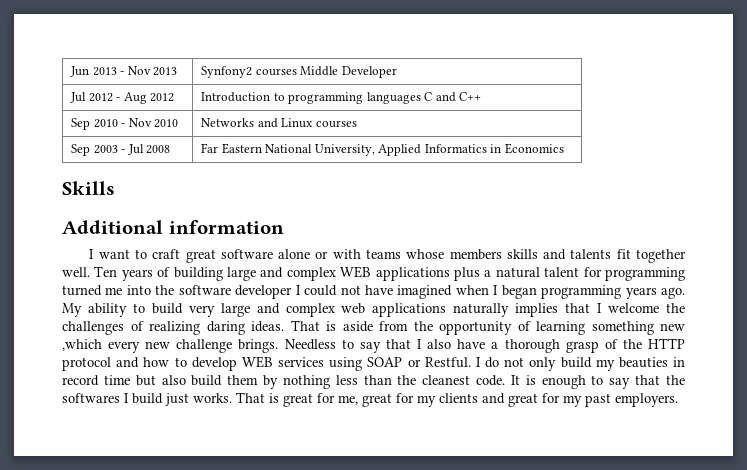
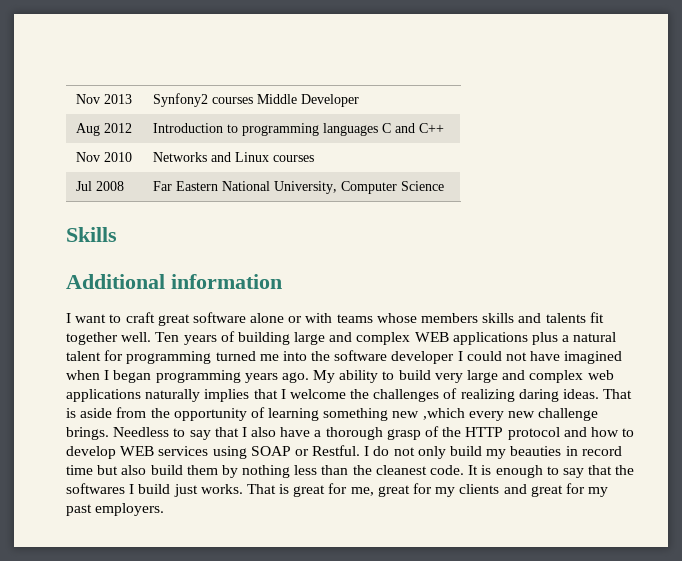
- Jun 2013 - Nov 2013 | Synfony2 courses Middle Developer
+ Nov 2013 | Synfony2 courses Middle Developer
- Jul 2012 - Aug 2012 | Introduction to programming languages C and C++
+ Aug 2012 | Introduction to programming languages C and C++
- Sep 2010 - Nov 2010 | Networks and Linux courses
+ Nov 2010 | Networks and Linux courses
- Sep 2003 - Jul 2008 | Far Eastern National University, Applied Informatics in Economics
+ Jul 2008 | Far Eastern National University, Computer Science

